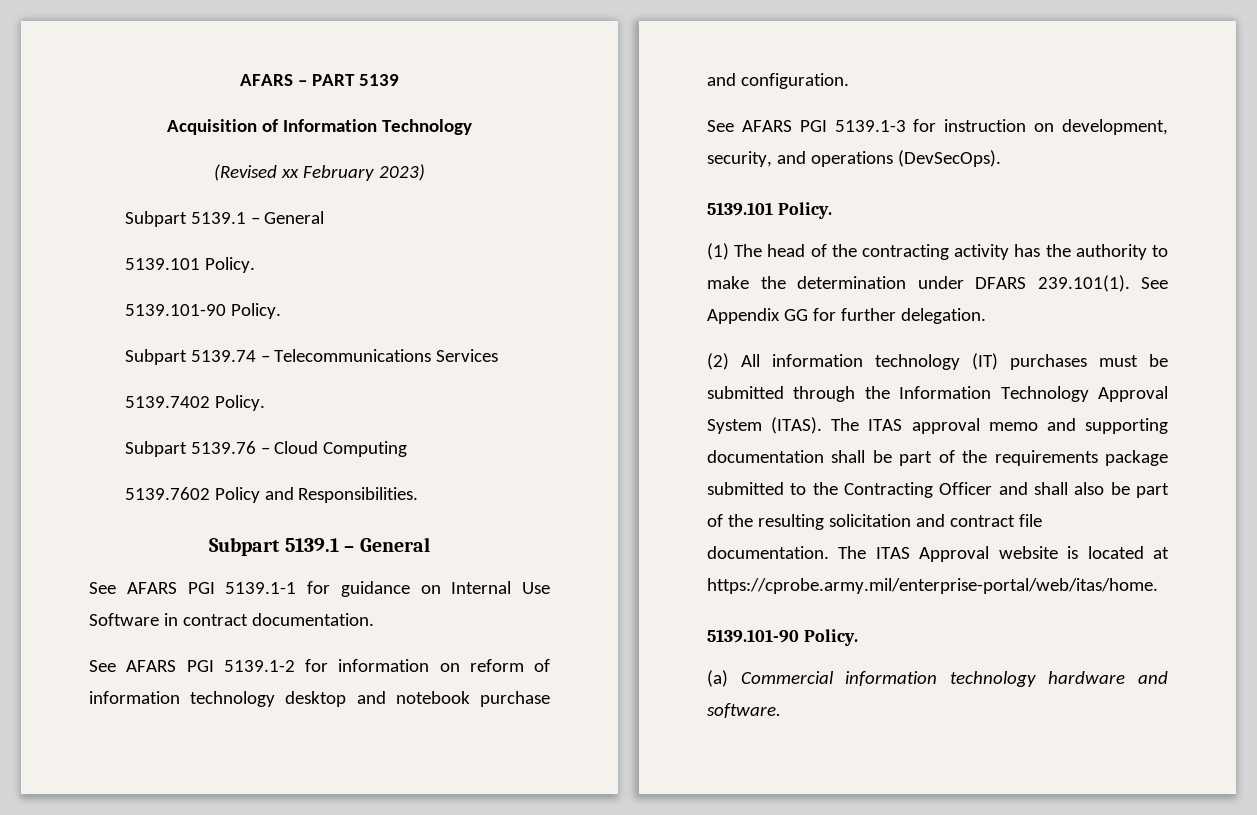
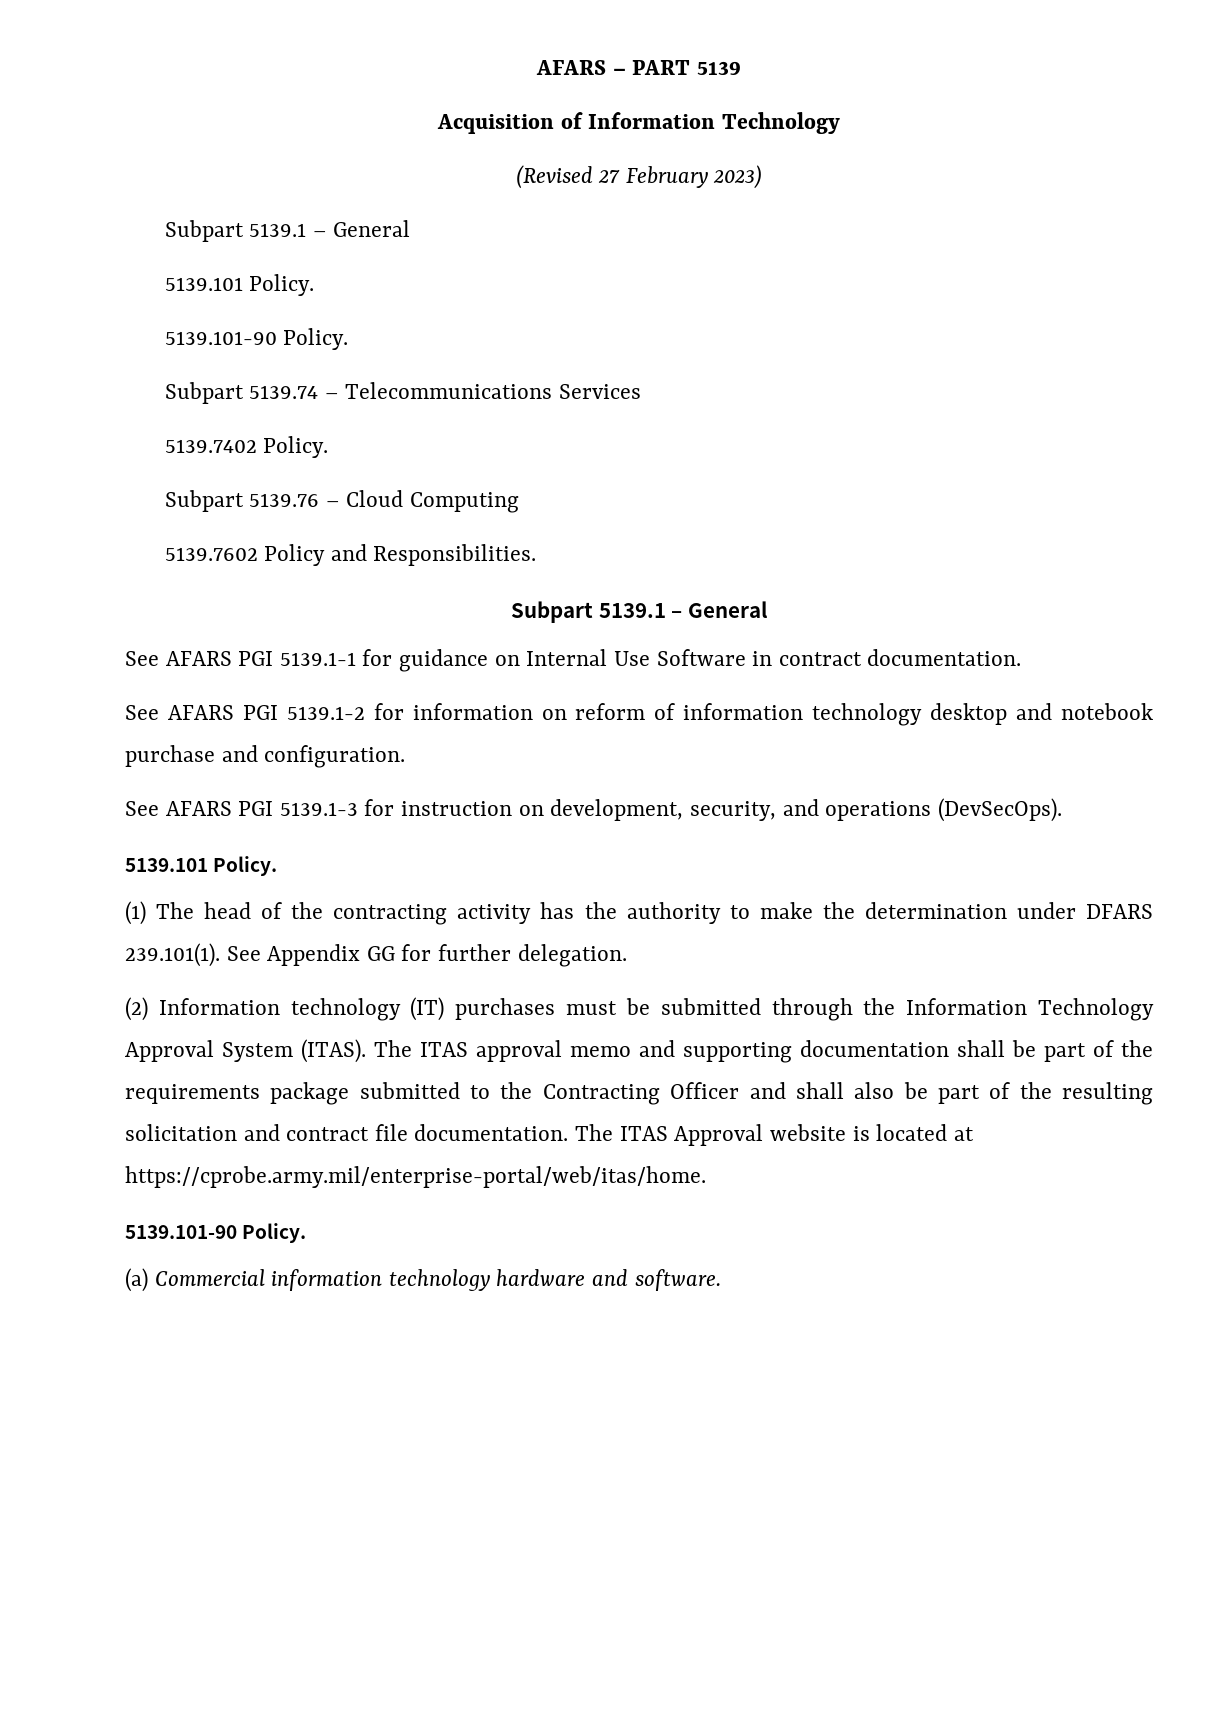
- (Revised xx February 2023)
+ (Revised 27 February 2023)
- (2) All information technology (IT) purchases must be submitted through the Information Technology Approval System (ITAS).
+ (2) Information technology (IT) purchases must be submitted through the Information Technology Approval System (ITAS).

